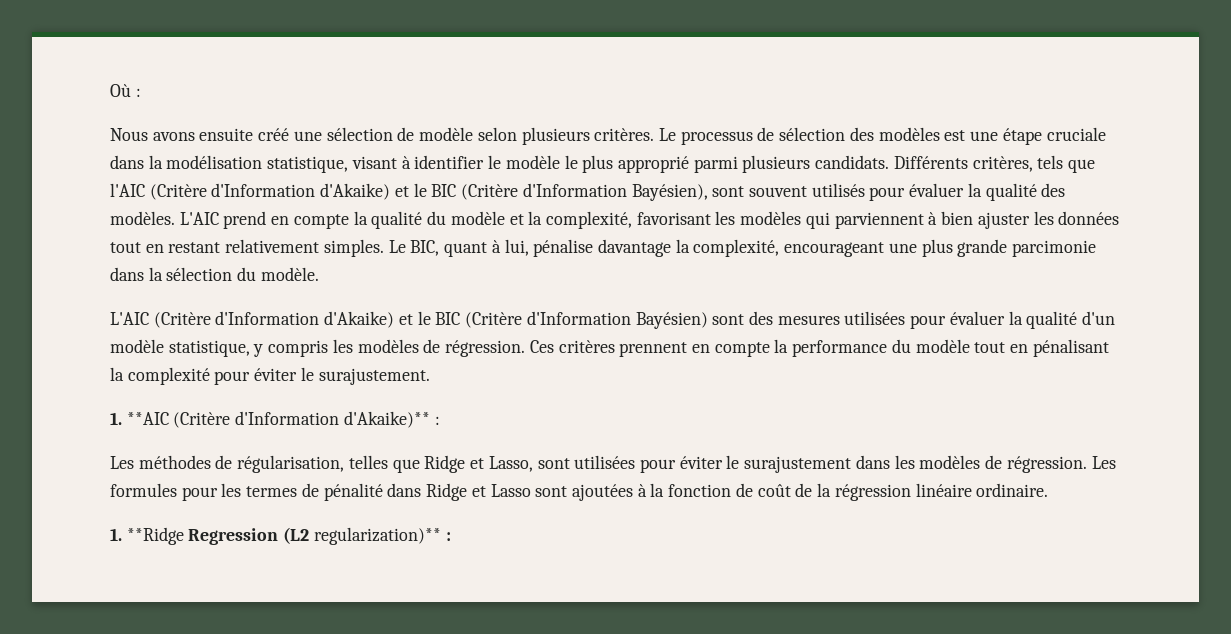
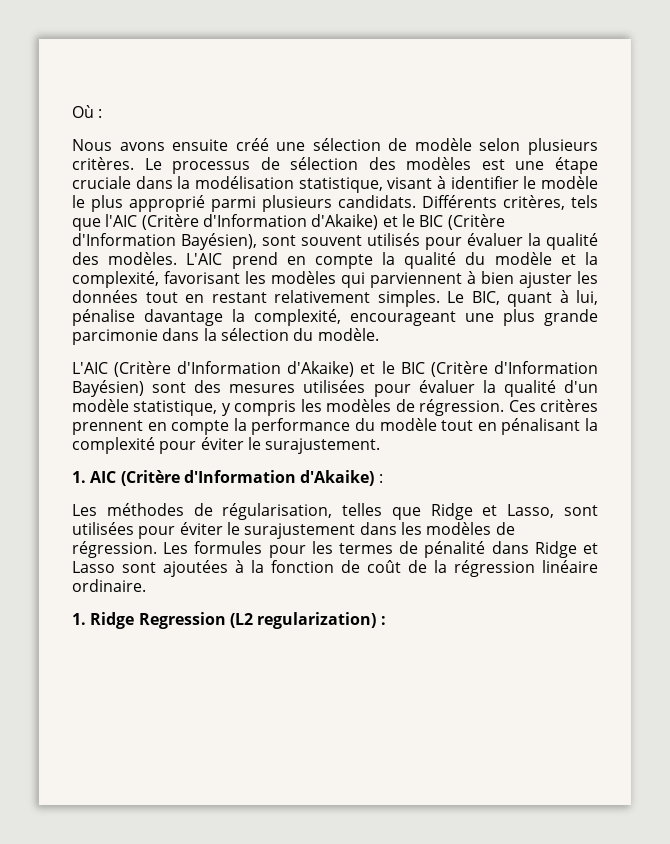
- 1. **AIC (Critère d'Information d'Akaike)** :
+ 1. AIC (Critère d'Information d'Akaike) :
- 1. **Ridge Regression (L2 regularization)** :
+ 1. Ridge Regression (L2 regularization) :

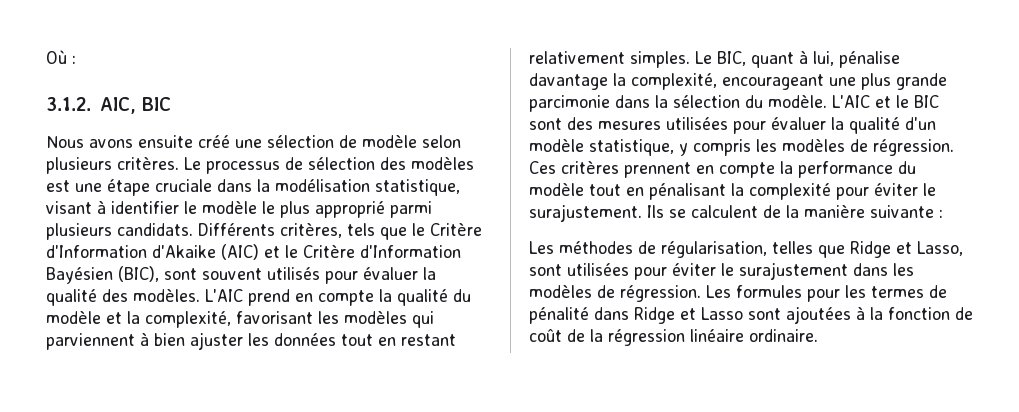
+ 3.1.2. AIC, BIC
- Différents critères, tels que l'AIC (Critère d'Information d'Akaike) et le BIC (Critère d'Information Bayésien), sont souvent utilisés pour évaluer la qualité des modèles.
+ Différents critères, tels que le Critère d'Information d'Akaike (AIC) et le Critère d'Information Bayésien (BIC), sont souvent utilisés pour évaluer la qualité des modèles.
- Le BIC, quant à lui, pénalise davantage la complexité, encourageant une plus grande parcimonie dans la sélection du modèle.
- L'AIC (Critère d'Information d'Akaike) et le BIC (Critère d'Information Bayésien) sont des mesures utilisées pour évaluer la qualité d'un modèle statistique, y compris les modèles de régression.
+ Le BIC, quant à lui, pénalise davantage la complexité, encourageant une plus grande parcimonie dans la sélection du modèle. L'AIC et le BIC sont des mesures utilisées pour évaluer la qualité d'un modèle statistique, y compris les modèles de régression.
- Ces critères prennent en compte la performance du modèle tout en pénalisant la complexité pour éviter le surajustement.
- 1. AIC (Critère d'Information d'Akaike) :
+ Ces critères prennent en compte la performance du modèle tout en pénalisant la complexité pour éviter le surajustement. Ils se calculent de la manière suivante :
- 1. Ridge Regression (L2 regularization) :

